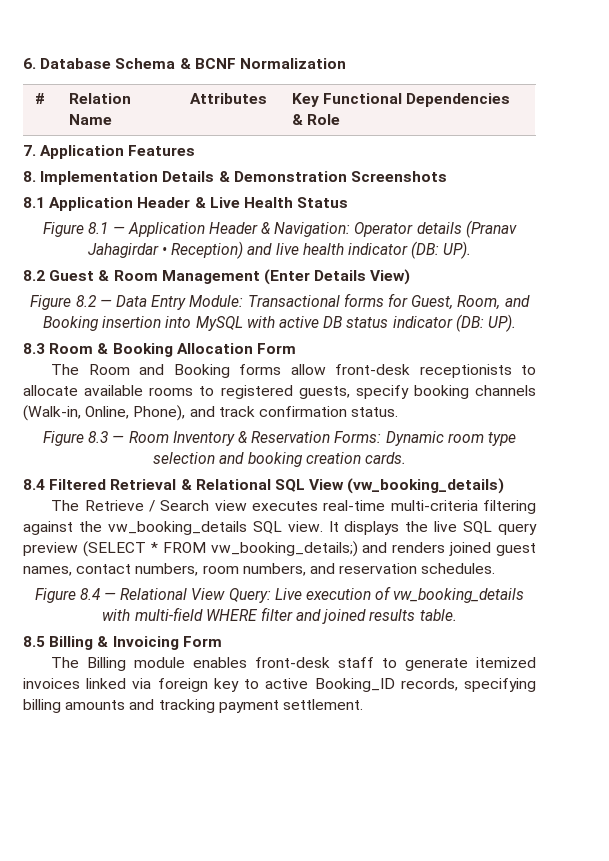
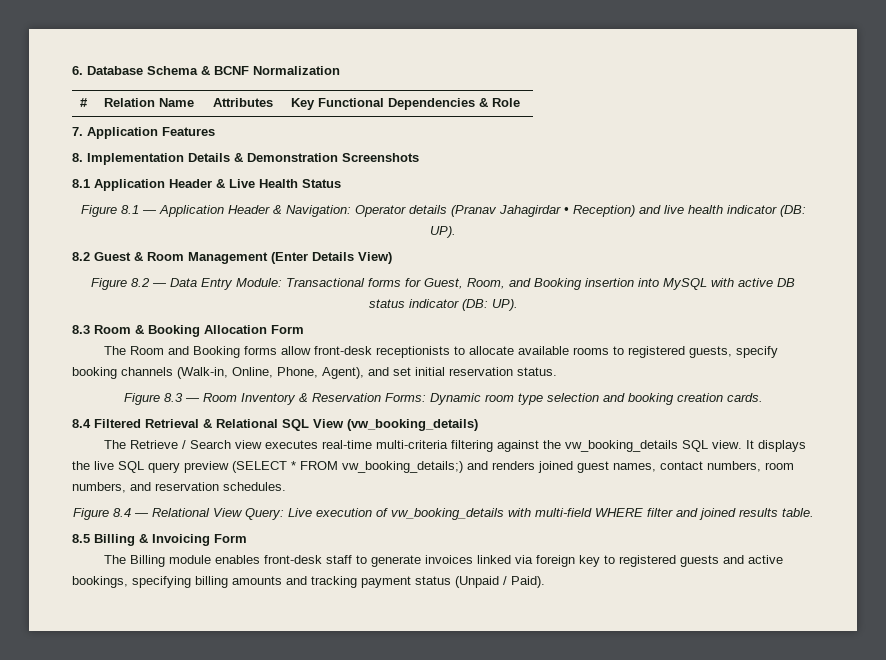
- The Room and Booking forms allow front-desk receptionists to allocate available rooms to registered guests, specify booking channels (Walk-in, Online, Phone), and track confirmation status.
+ The Room and Booking forms allow front-desk receptionists to allocate available rooms to registered guests, specify booking channels (Walk-in, Online, Phone, Agent), and set initial reservation status.
- The Billing module enables front-desk staff to generate itemized invoices linked via foreign key to active Booking_ID records, specifying billing amounts and tracking payment settlement.
+ The Billing module enables front-desk staff to generate invoices linked via foreign key to registered guests and active bookings, specifying billing amounts and tracking payment status (Unpaid / Paid).

